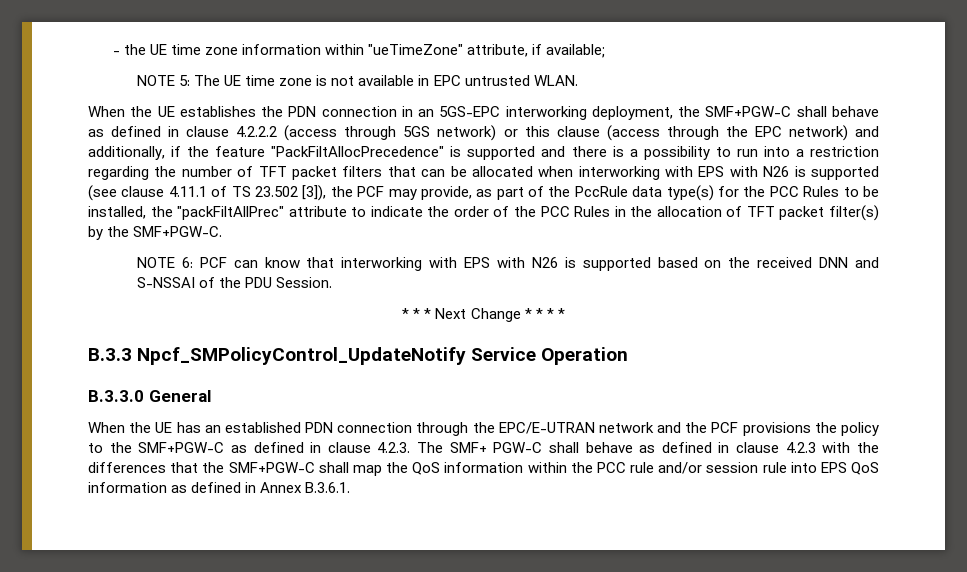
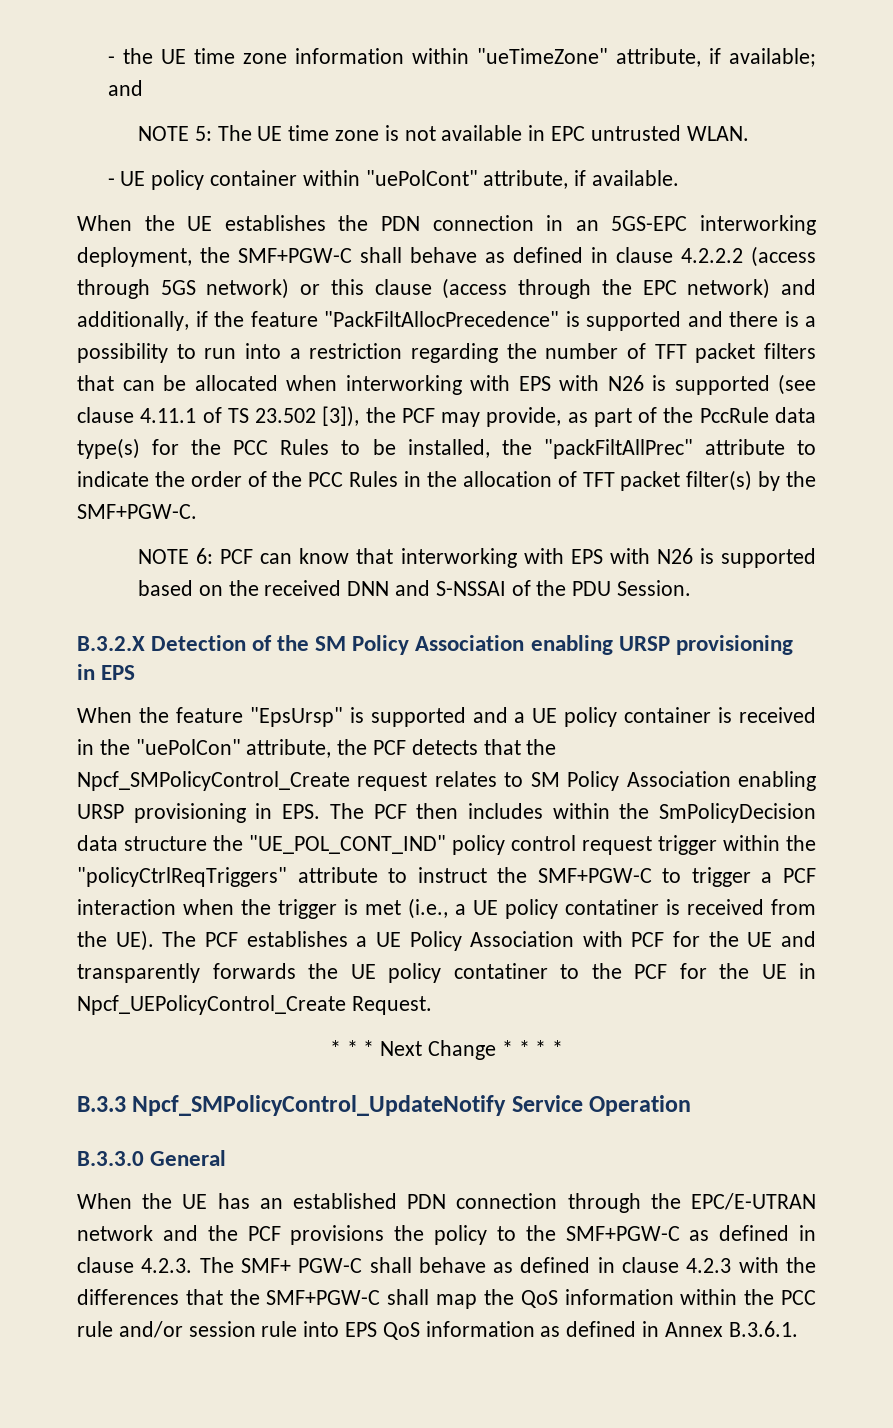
- - the UE time zone information within "ueTimeZone" attribute, if available;
+ - the UE time zone information within "ueTimeZone" attribute, if available; and
+ - UE policy container within "uePolCont" attribute, if available.
+ B.3.2.X Detection of the SM Policy Association enabling URSP provisioning in EPS
+ When the feature "EpsUrsp" is supported and a UE policy container is received in the "uePolCon" attribute, the PCF detects that the Npcf_SMPolicyControl_Create request relates to SM Policy Association enabling URSP provisioning in EPS. The PCF then includes within the SmPolicyDecision data structure the "UE_POL_CONT_IND" policy control request trigger within the "policyCtrlReqTriggers" attribute to instruct the SMF+PGW-C to trigger a PCF interaction when the trigger is met (i.e., a UE policy contatiner is received from the UE). The PCF establishes a UE Policy Association with PCF for the UE and transparently forwards the UE policy contatiner to the PCF for the UE in Npcf_UEPolicyControl_Create Request.

